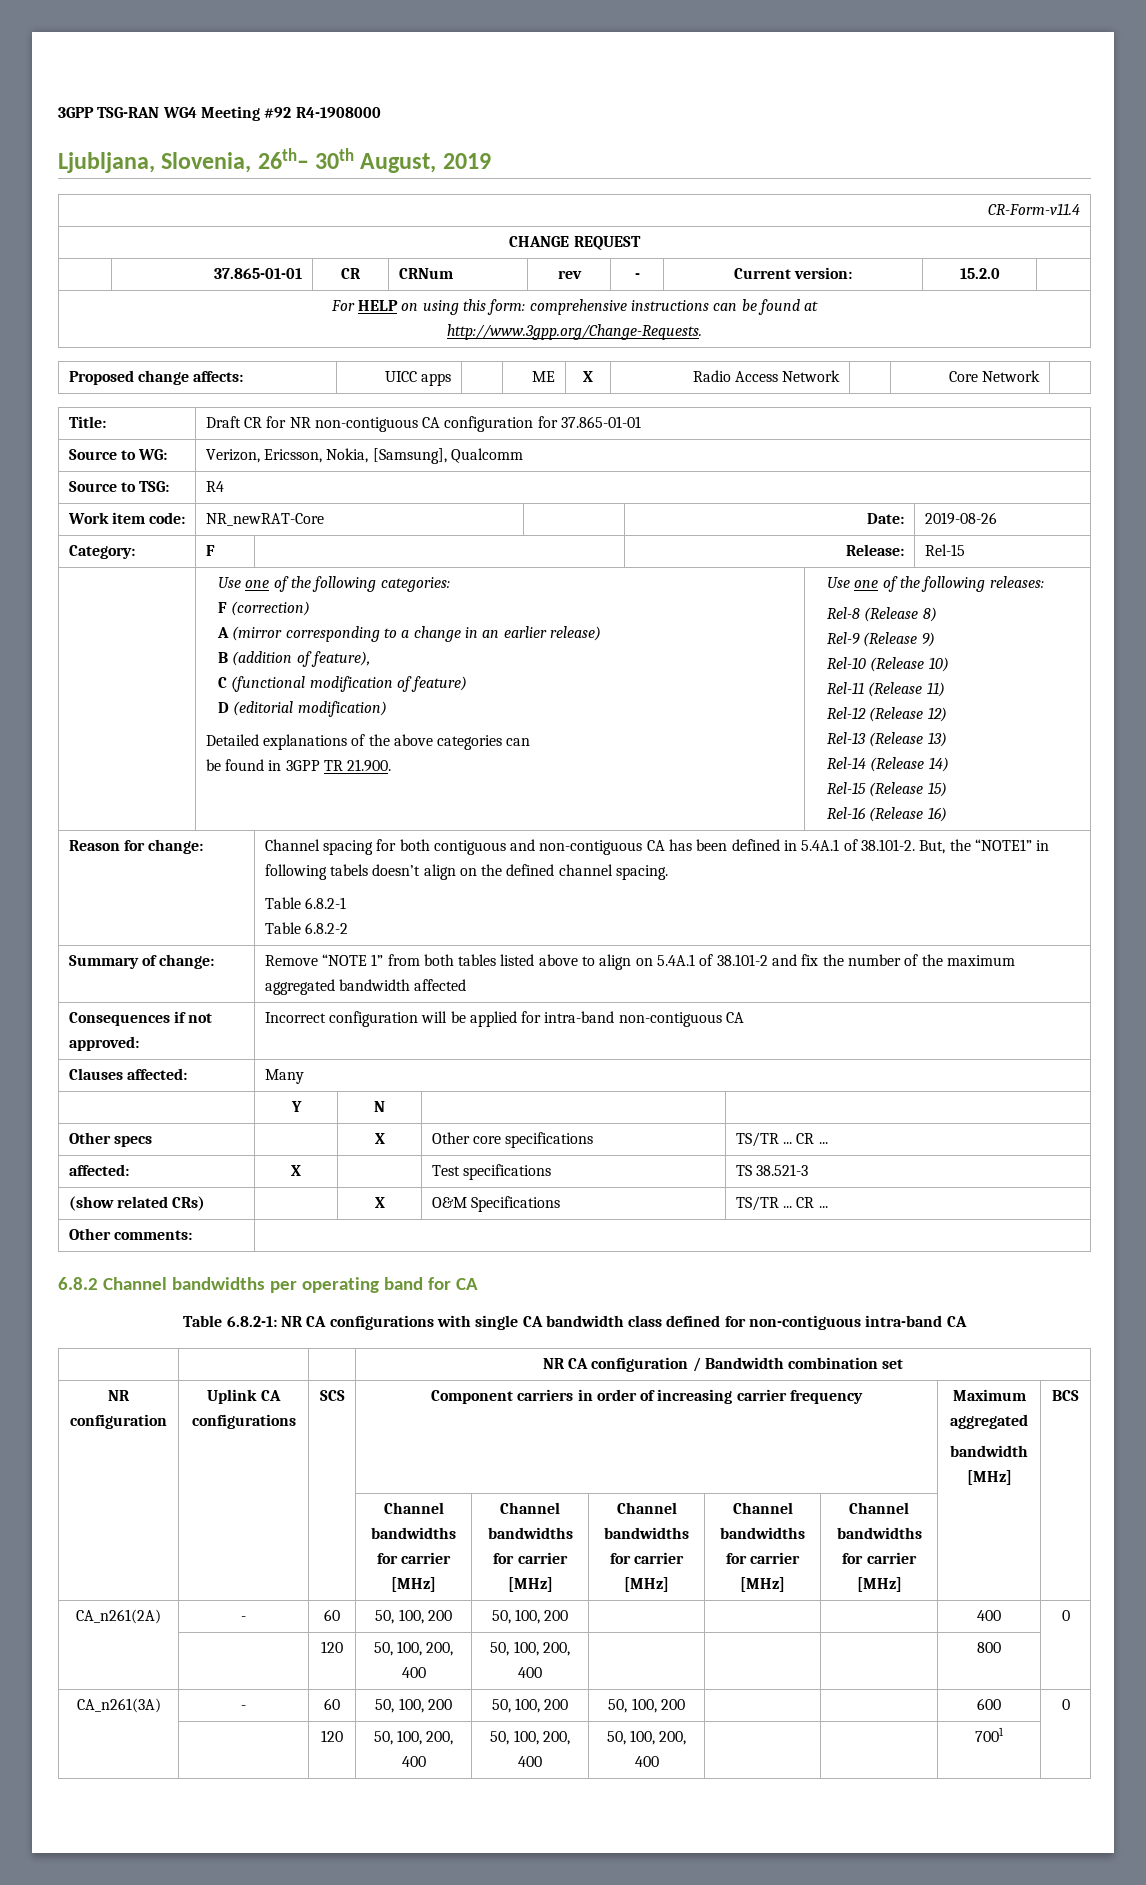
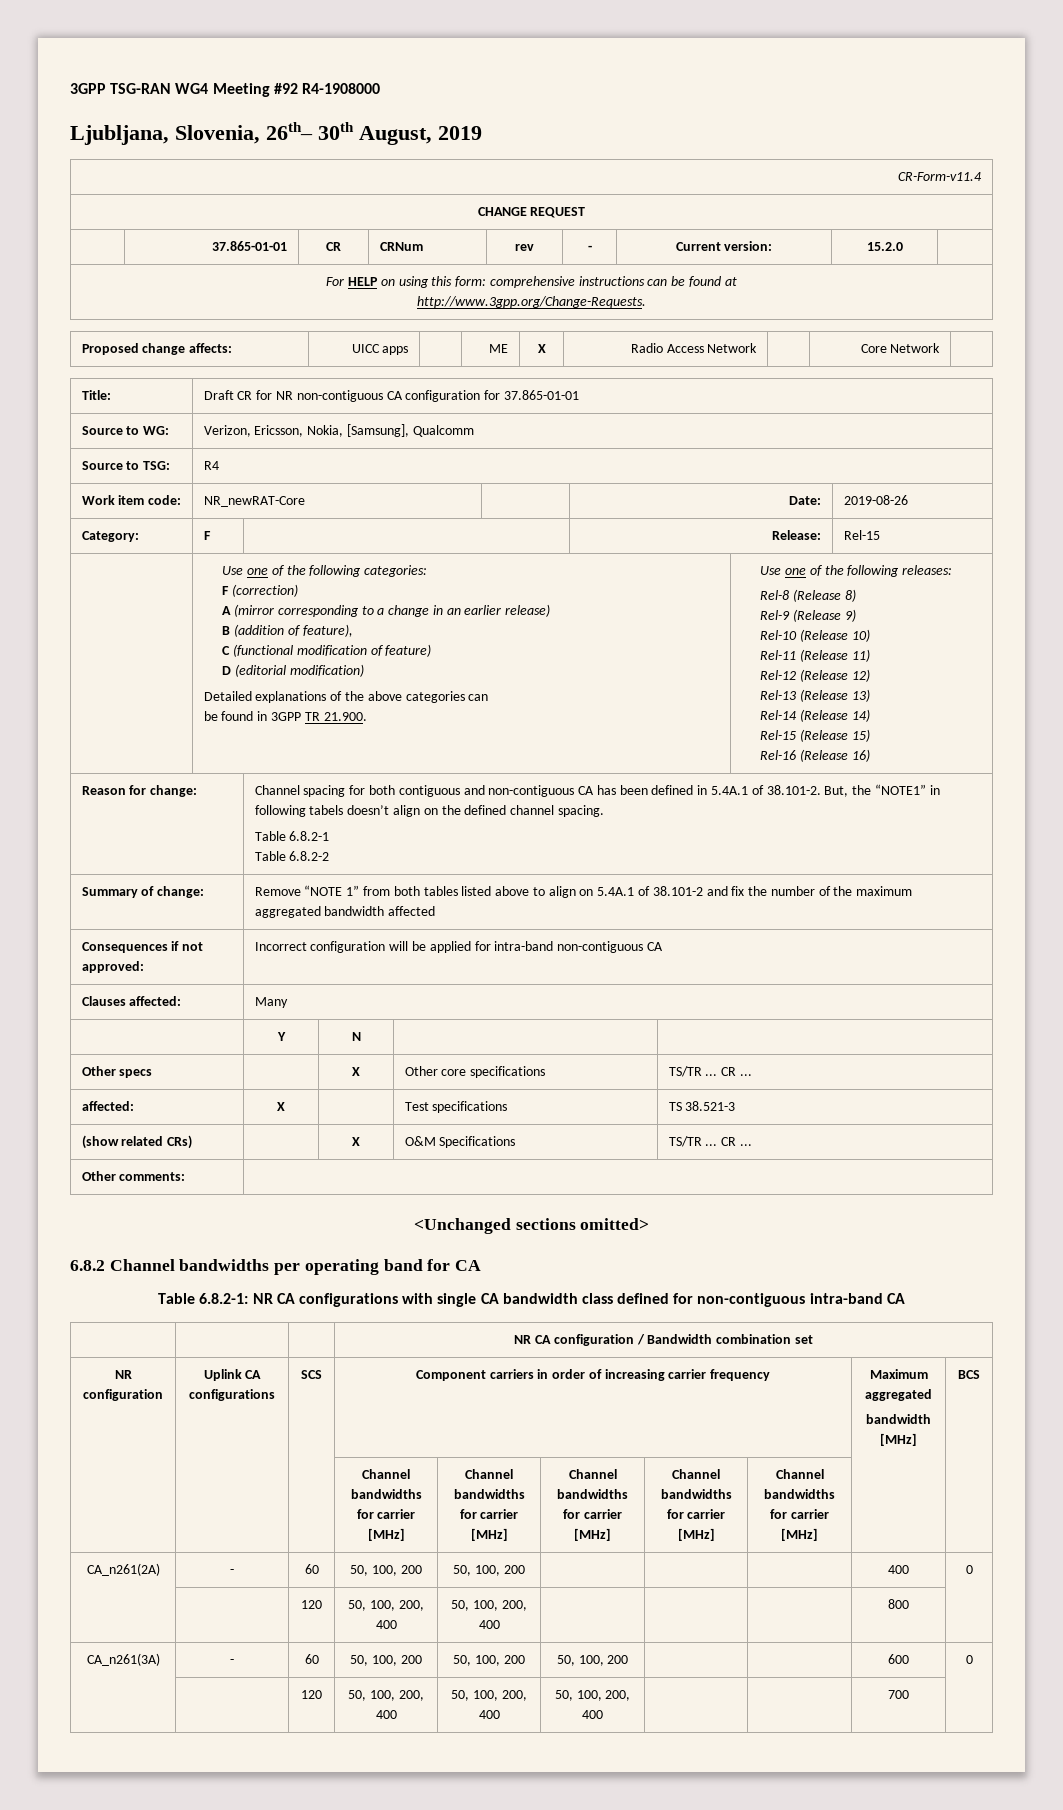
+ <Unchanged sections omitted>
- | | 120 | 50, 100, 200, 400 | 50, 100, 200, 400 | 50, 100, 200, 400 | | | 7001 |
+ | | 120 | 50, 100, 200, 400 | 50, 100, 200, 400 | 50, 100, 200, 400 | | | 700 |

